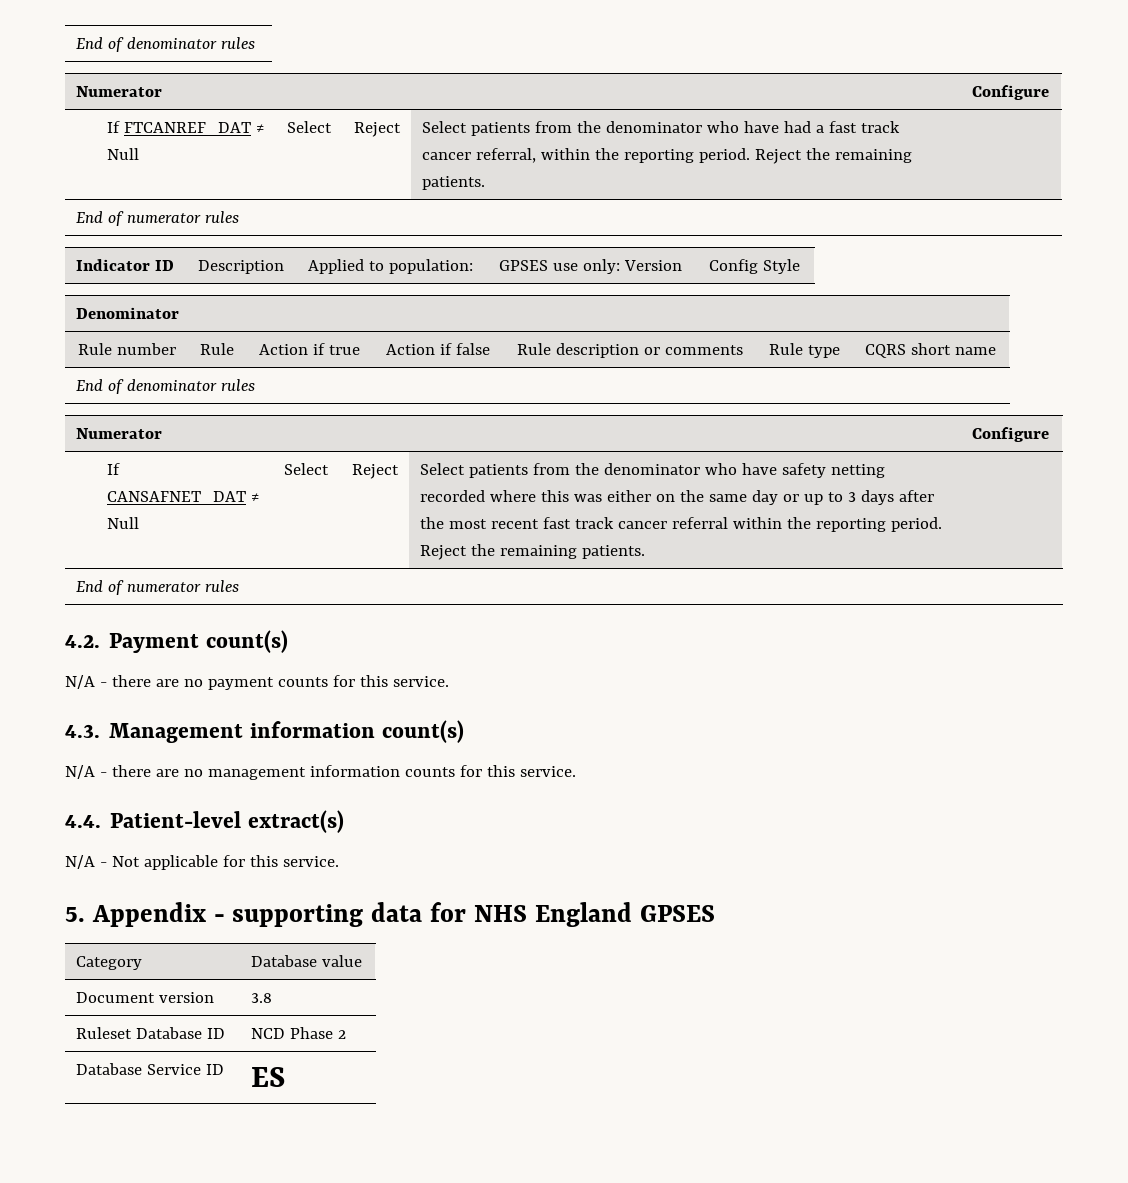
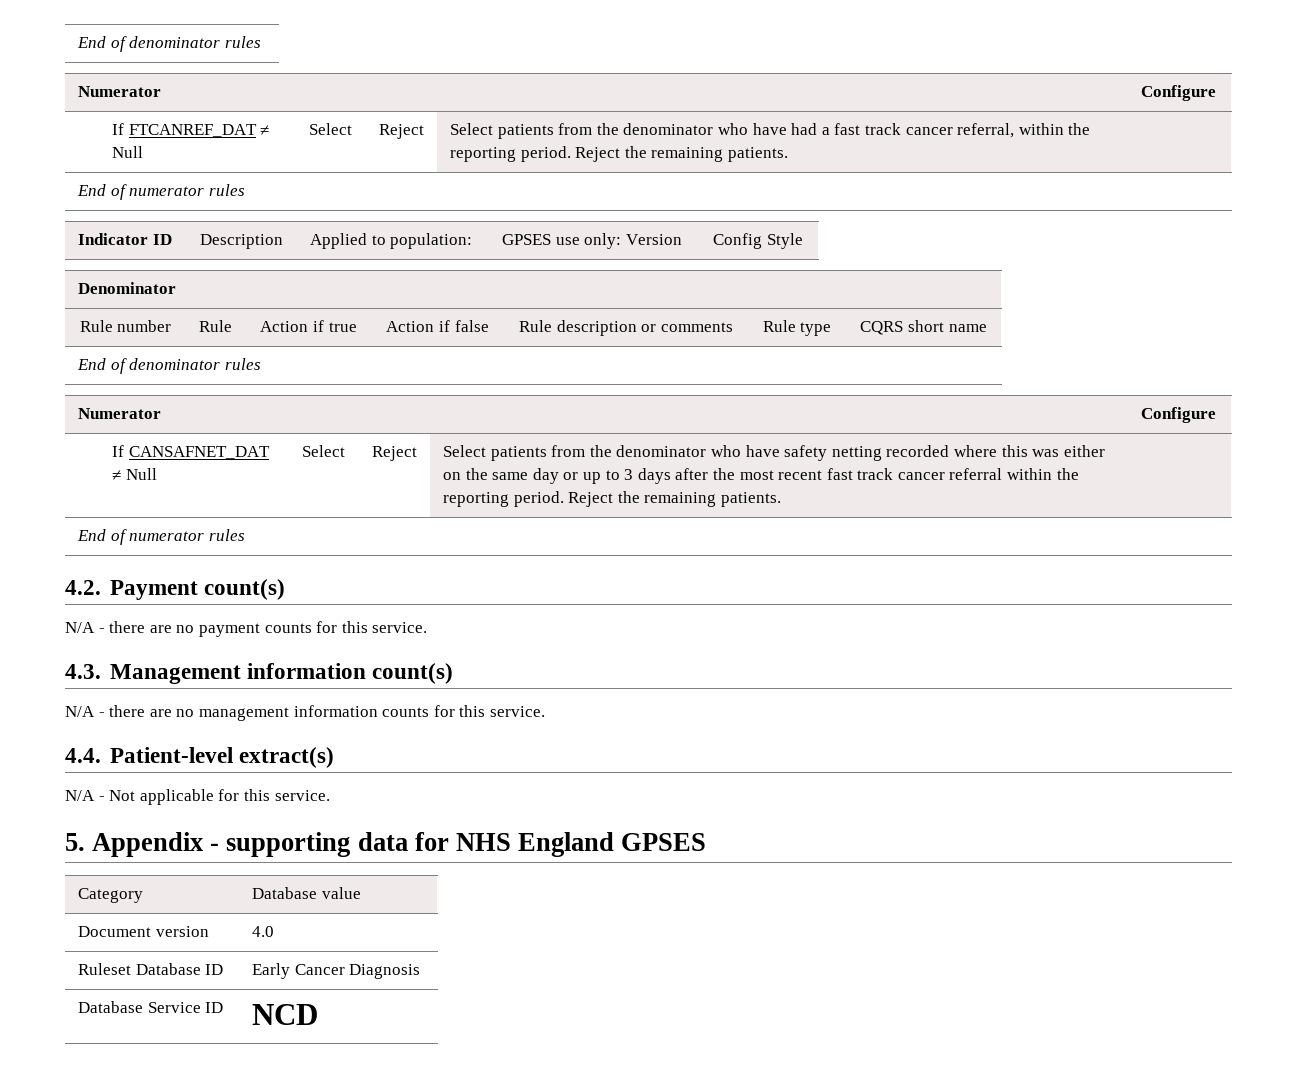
- Document version | 3.8
+ Document version | 4.0
- Ruleset Database ID | NCD Phase 2
+ Ruleset Database ID | Early Cancer Diagnosis
- Database Service ID | ES
+ Database Service ID | NCD

